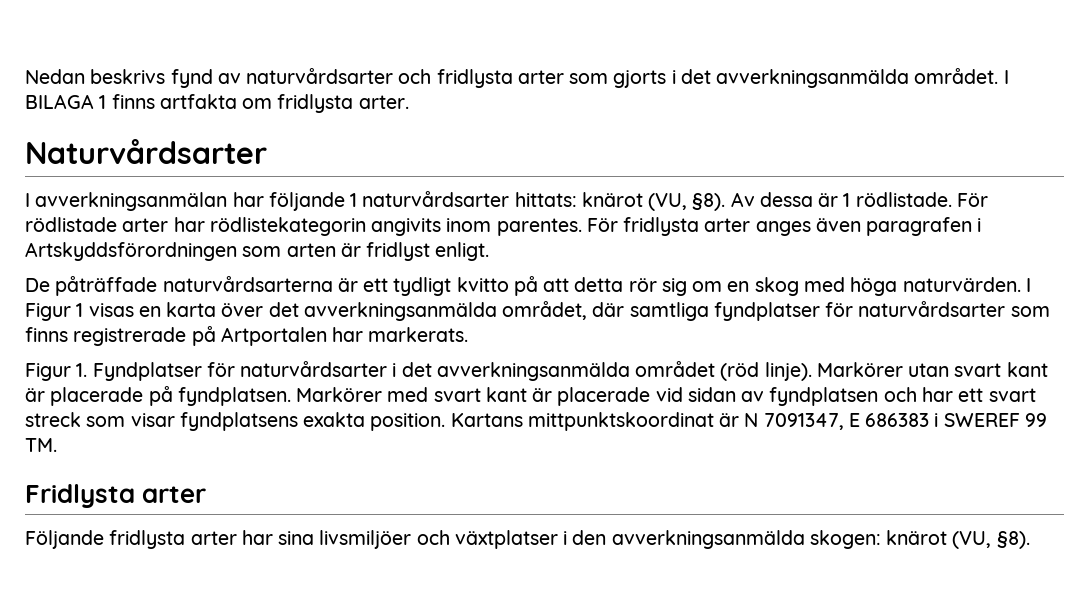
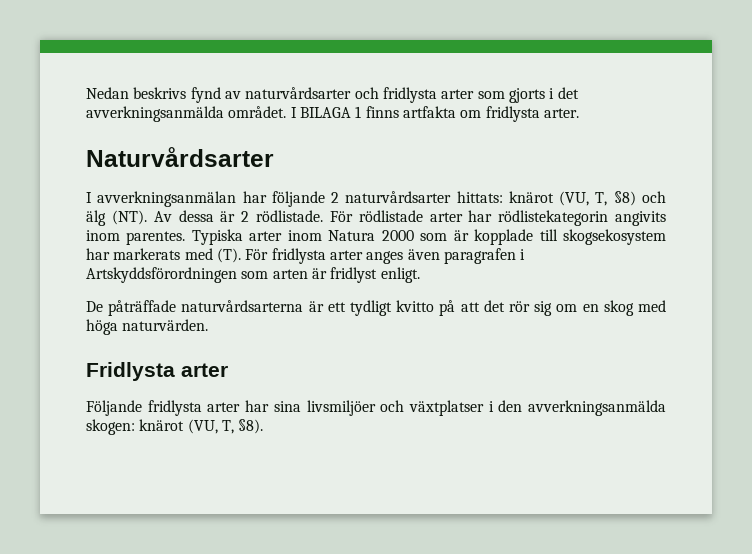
- I avverkningsanmälan har följande 1 naturvårdsarter hittats: knärot (VU, §8). Av dessa är 1 rödlistade.
+ I avverkningsanmälan har följande 2 naturvårdsarter hittats: knärot (VU, T, §8) och älg (NT). Av dessa är 2 rödlistade.
- För fridlysta arter anges även paragrafen i Artskyddsförordningen som arten är fridlyst enligt.
+ Typiska arter inom Natura 2000 som är kopplade till skogsekosystem har markerats med (T). För fridlysta arter anges även paragrafen i Artskyddsförordningen som arten är fridlyst enligt.
- De påträffade naturvårdsarterna är ett tydligt kvitto på att detta rör sig om en skog med höga naturvärden. I Figur 1 visas en karta över det avverkningsanmälda området, där samtliga fyndplatser för naturvårdsarter som finns registrerade på Artportalen har markerats.
- Figur 1. Fyndplatser för naturvårdsarter i det avverkningsanmälda området (röd linje). Markörer utan svart kant är placerade på fyndplatsen. Markörer med svart kant är placerade vid sidan av fyndplatsen och har ett svart streck som visar fyndplatsens exakta position. Kartans mittpunktskoordinat är N 7091347, E 686383 i SWEREF 99 TM.
+ De påträffade naturvårdsarterna är ett tydligt kvitto på att det rör sig om en skog med höga naturvärden.
- Följande fridlysta arter har sina livsmiljöer och växtplatser i den avverkningsanmälda skogen: knärot (VU, §8).
+ Följande fridlysta arter har sina livsmiljöer och växtplatser i den avverkningsanmälda skogen: knärot (VU, T, §8).

